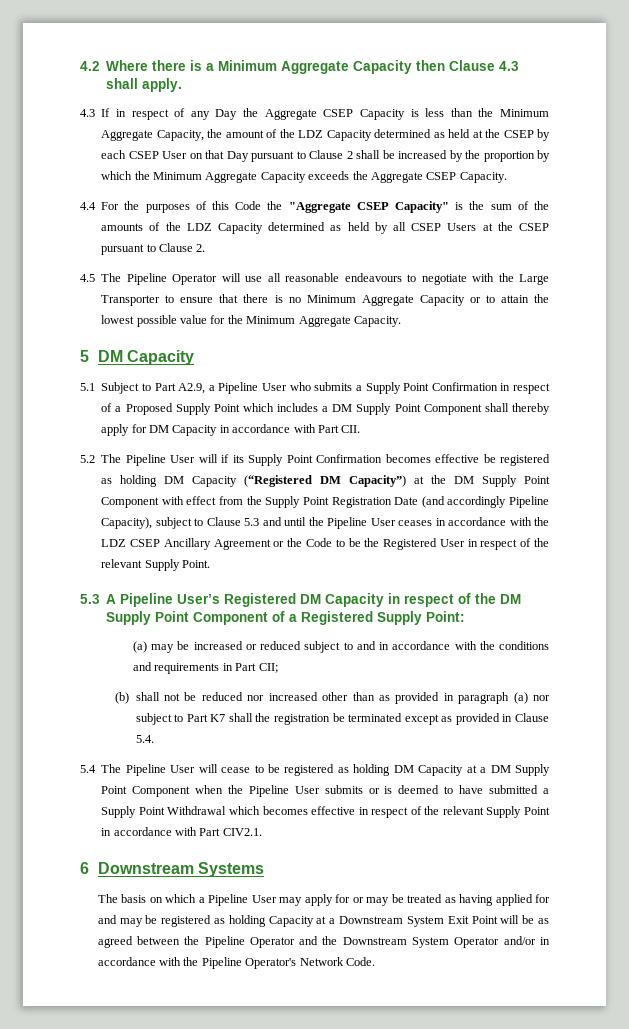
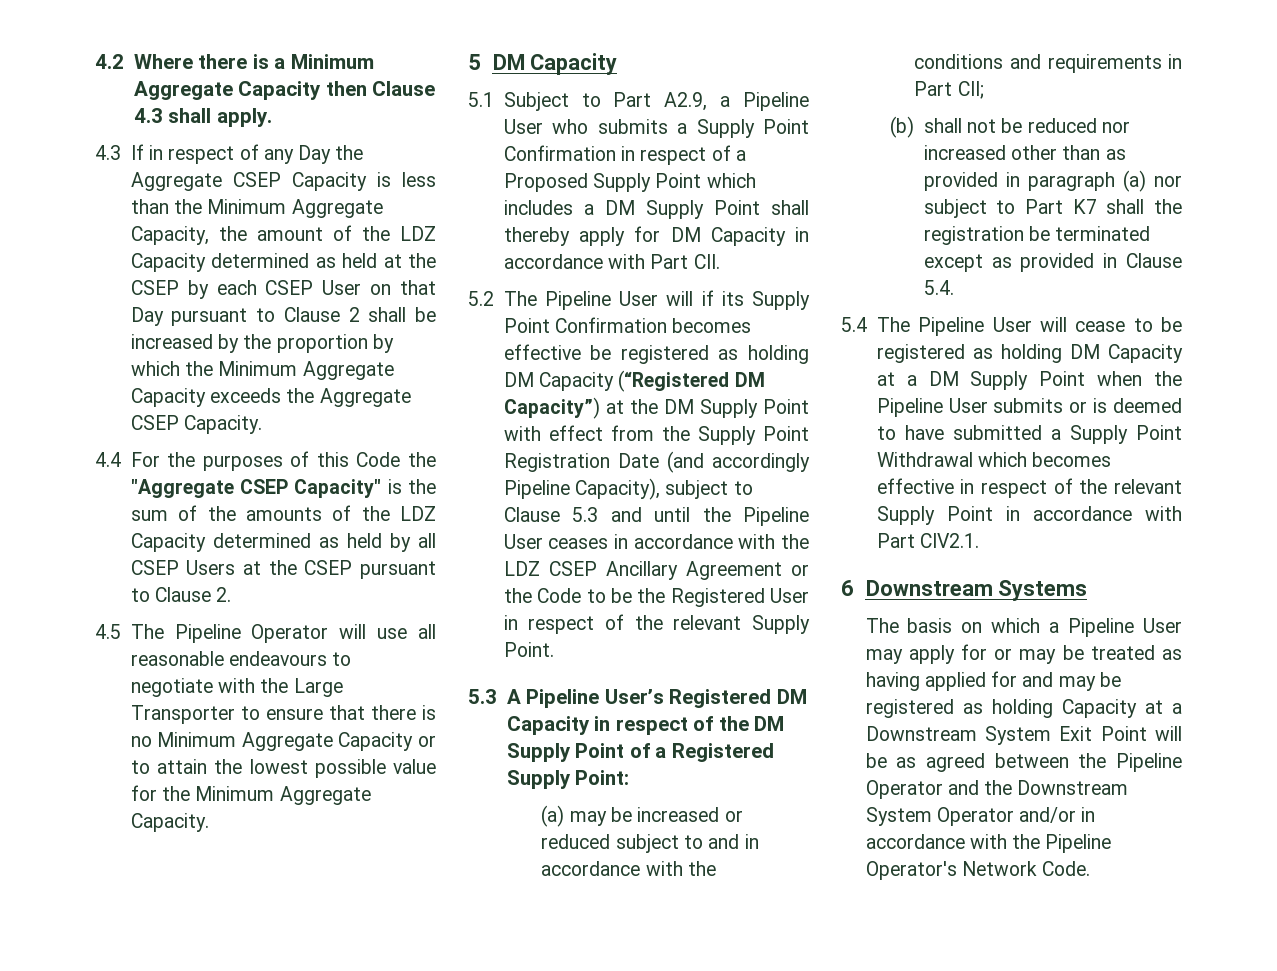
- 5.1 Subject to Part A2.9, a Pipeline User who submits a Supply Point Confirmation in respect of a Proposed Supply Point which includes a DM Supply Point Component shall thereby apply for DM Capacity in accordance with Part CII.
+ 5.1 Subject to Part A2.9, a Pipeline User who submits a Supply Point Confirmation in respect of a Proposed Supply Point which includes a DM Supply Point shall thereby apply for DM Capacity in accordance with Part CII.
- 5.2 The Pipeline User will if its Supply Point Confirmation becomes effective be registered as holding DM Capacity (“Registered DM Capacity”) at the DM Supply Point Component with effect from the Supply Point Registration Date (and accordingly Pipeline Capacity), subject to Clause 5.3 and until the Pipeline User ceases in accordance with the LDZ CSEP Ancillary Agreement or the Code to be the Registered User in respect of the relevant Supply Point.
+ 5.2 The Pipeline User will if its Supply Point Confirmation becomes effective be registered as holding DM Capacity (“Registered DM Capacity”) at the DM Supply Point with effect from the Supply Point Registration Date (and accordingly Pipeline Capacity), subject to Clause 5.3 and until the Pipeline User ceases in accordance with the LDZ CSEP Ancillary Agreement or the Code to be the Registered User in respect of the relevant Supply Point.
- 5.3 A Pipeline User’s Registered DM Capacity in respect of the DM Supply Point Component of a Registered Supply Point:
+ 5.3 A Pipeline User’s Registered DM Capacity in respect of the DM Supply Point of a Registered Supply Point:
- 5.4 The Pipeline User will cease to be registered as holding DM Capacity at a DM Supply Point Component when the Pipeline User submits or is deemed to have submitted a Supply Point Withdrawal which becomes effective in respect of the relevant Supply Point in accordance with Part CIV2.1.
+ 5.4 The Pipeline User will cease to be registered as holding DM Capacity at a DM Supply Point when the Pipeline User submits or is deemed to have submitted a Supply Point Withdrawal which becomes effective in respect of the relevant Supply Point in accordance with Part CIV2.1.

